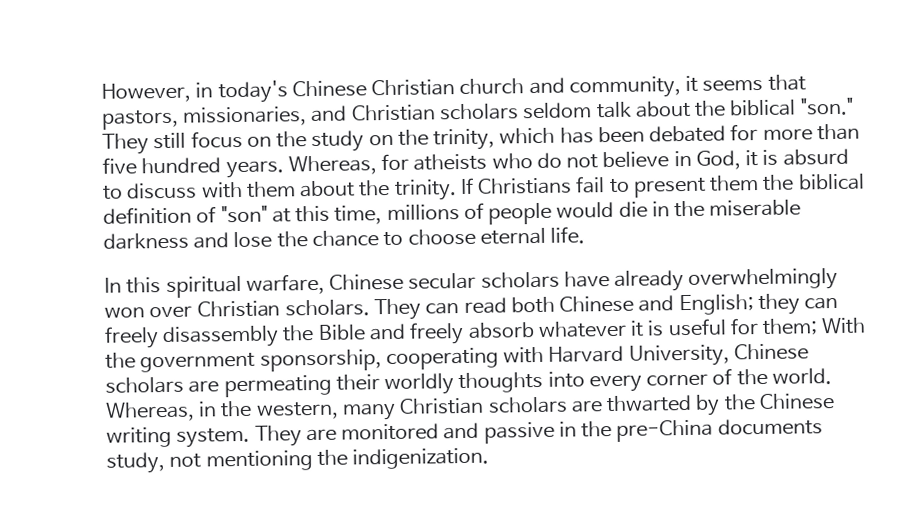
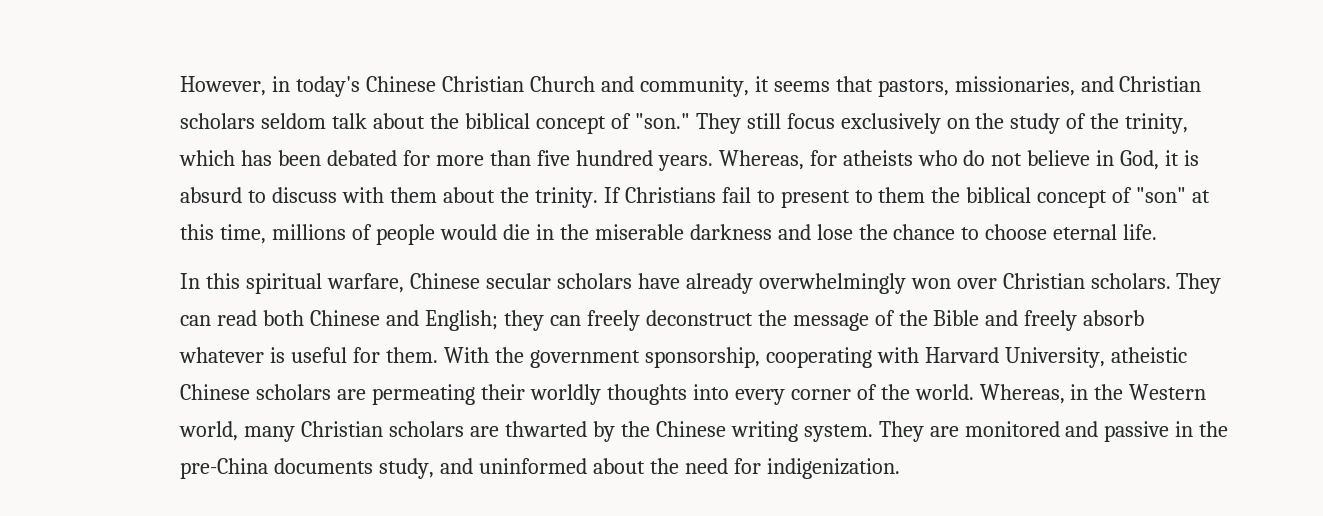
- However, in today's Chinese Christian church and community, it seems that pastors, missionaries, and Christian scholars seldom talk about the biblical "son."
+ However, in today's Chinese Christian Church and community, it seems that pastors, missionaries, and Christian scholars seldom talk about the biblical concept of "son."
- They still focus on the study on the trinity, which has been debated for more than five hundred years.
+ They still focus exclusively on the study of the trinity, which has been debated for more than five hundred years.
- If Christians fail to present them the biblical definition of "son" at this time, millions of people would die in the miserable darkness and lose the chance to choose eternal life.
+ If Christians fail to present to them the biblical concept of "son" at this time, millions of people would die in the miserable darkness and lose the chance to choose eternal life.
- They can read both Chinese and English; they can freely disassembly the Bible and freely absorb whatever it is useful for them; With the government sponsorship, cooperating with Harvard University, Chinese scholars are permeating their worldly thoughts into every corner of the world.
+ They can read both Chinese and English; they can freely deconstruct the message of the Bible and freely absorb whatever is useful for them. With the government sponsorship, cooperating with Harvard University, atheistic Chinese scholars are permeating their worldly thoughts into every corner of the world.
- Whereas, in the western, many Christian scholars are thwarted by the Chinese writing system.
+ Whereas, in the Western world, many Christian scholars are thwarted by the Chinese writing system.
- They are monitored and passive in the pre-China documents study, not mentioning the indigenization.
+ They are monitored and passive in the pre-China documents study, and uninformed about the need for indigenization.

